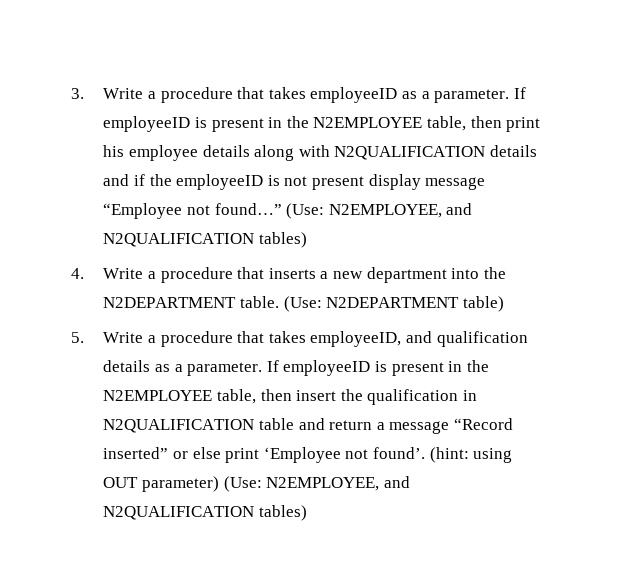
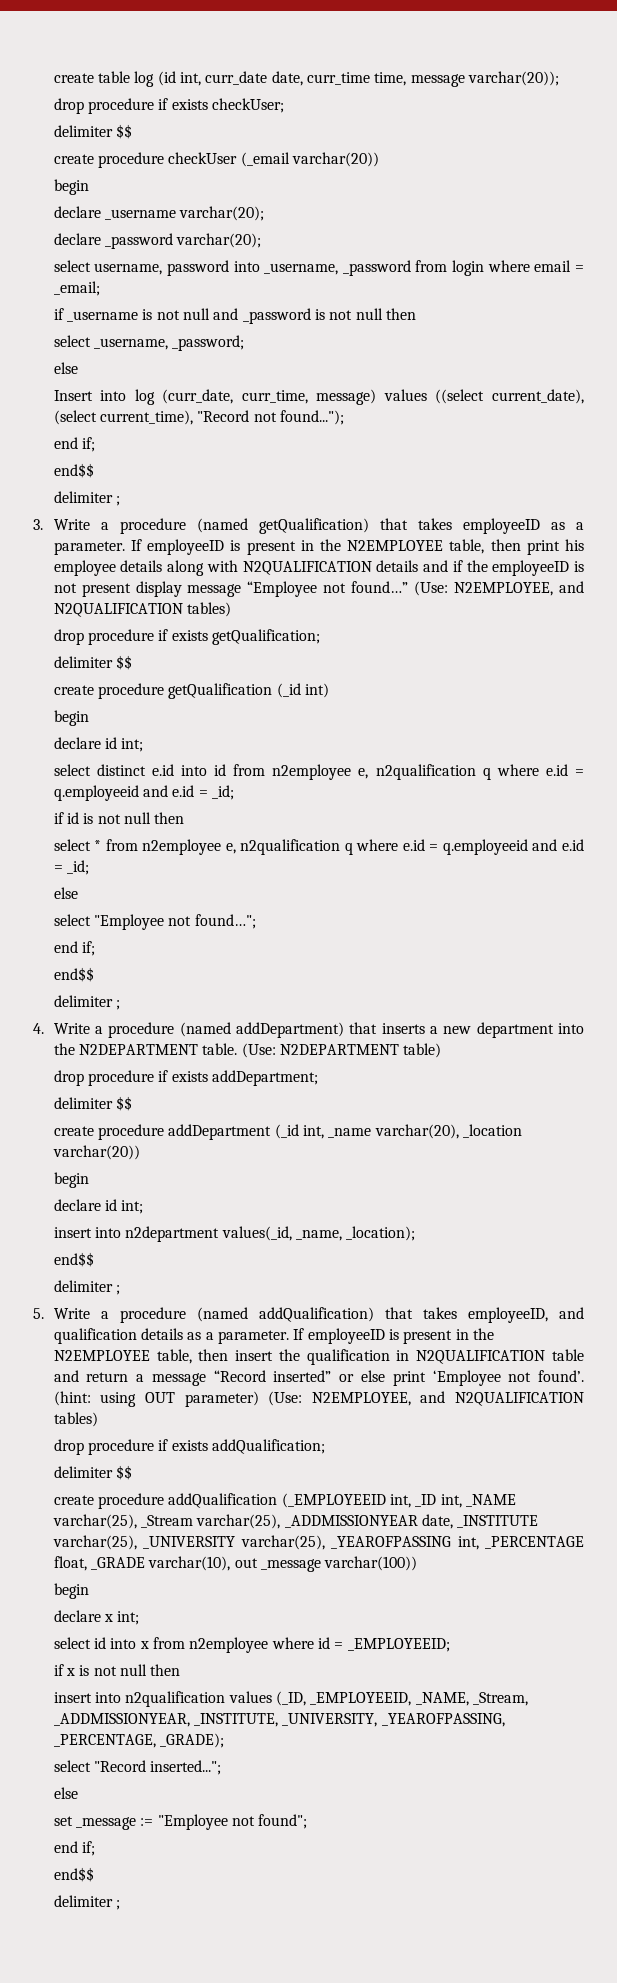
+ create table log (id int, curr_date date, curr_time time, message varchar(20));
+ drop procedure if exists checkUser;
+ delimiter $$
+ create procedure checkUser (_email varchar(20))
+ begin
+ declare _username varchar(20);
+ declare _password varchar(20);
+ select username, password into _username, _password from login where email = _email;
+ if _username is not null and _password is not null then
+ select _username, _password;
+ else
+ Insert into log (curr_date, curr_time, message) values ((select current_date), (select current_time), "Record not found...");
+ end if;
+ end$$
+ delimiter ;
- 3. Write a procedure that takes employeeID as a parameter.
+ 3. Write a procedure (named getQualification) that takes employeeID as a parameter.
+ drop procedure if exists getQualification;
+ delimiter $$
+ create procedure getQualification (_id int)
+ begin
+ declare id int;
+ select distinct e.id into id from n2employee e, n2qualification q where e.id = q.employeeid and e.id = _id;
+ if id is not null then
+ select * from n2employee e, n2qualification q where e.id = q.employeeid and e.id = _id;
+ else
+ select "Employee not found…";
+ end if;
+ end$$
+ delimiter ;
- 4. Write a procedure that inserts a new department into the N2DEPARTMENT table.
+ 4. Write a procedure (named addDepartment) that inserts a new department into the N2DEPARTMENT table.
+ drop procedure if exists addDepartment;
+ delimiter $$
+ create procedure addDepartment (_id int, _name varchar(20), _location varchar(20))
+ begin
+ declare id int;
+ insert into n2department values(_id, _name, _location);
+ end$$
+ delimiter ;
- 5. Write a procedure that takes employeeID, and qualification details as a parameter.
+ 5. Write a procedure (named addQualification) that takes employeeID, and qualification details as a parameter.
+ drop procedure if exists addQualification;
+ delimiter $$
+ create procedure addQualification (_EMPLOYEEID int, _ID int, _NAME varchar(25), _Stream varchar(25), _ADDMISSIONYEAR date, _INSTITUTE varchar(25), _UNIVERSITY varchar(25), _YEAROFPASSING int, _PERCENTAGE float, _GRADE varchar(10), out _message varchar(100))
+ begin
+ declare x int;
+ select id into x from n2employee where id = _EMPLOYEEID;
+ if x is not null then
+ insert into n2qualification values (_ID, _EMPLOYEEID, _NAME, _Stream, _ADDMISSIONYEAR, _INSTITUTE, _UNIVERSITY, _YEAROFPASSING, _PERCENTAGE, _GRADE);
+ select "Record inserted...";
+ else
+ set _message := "Employee not found";
+ end if;
+ end$$
+ delimiter ;

